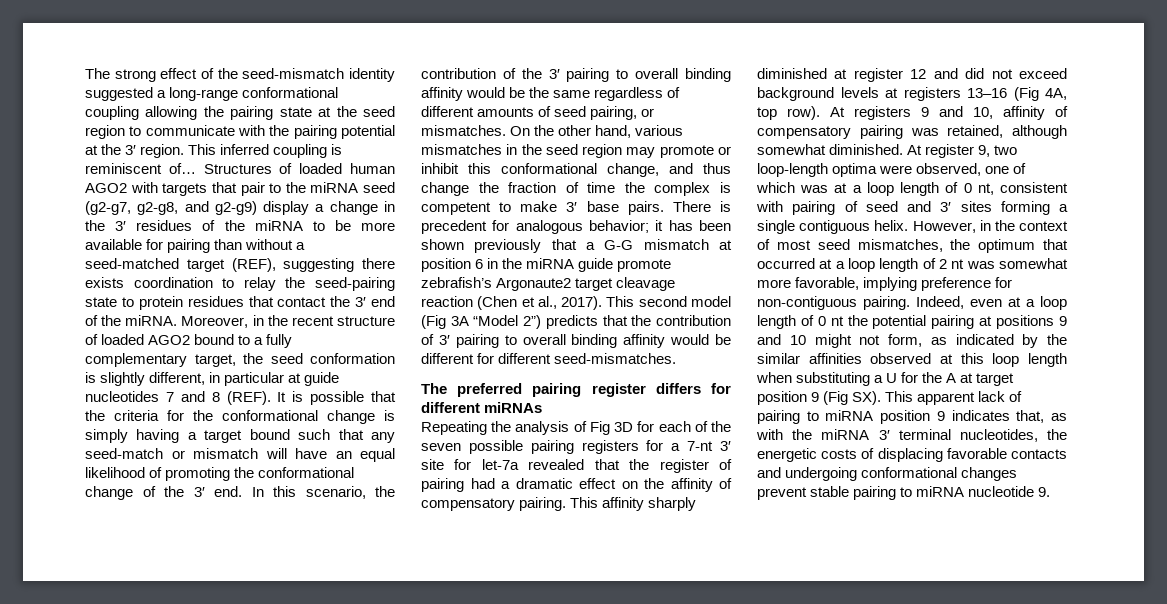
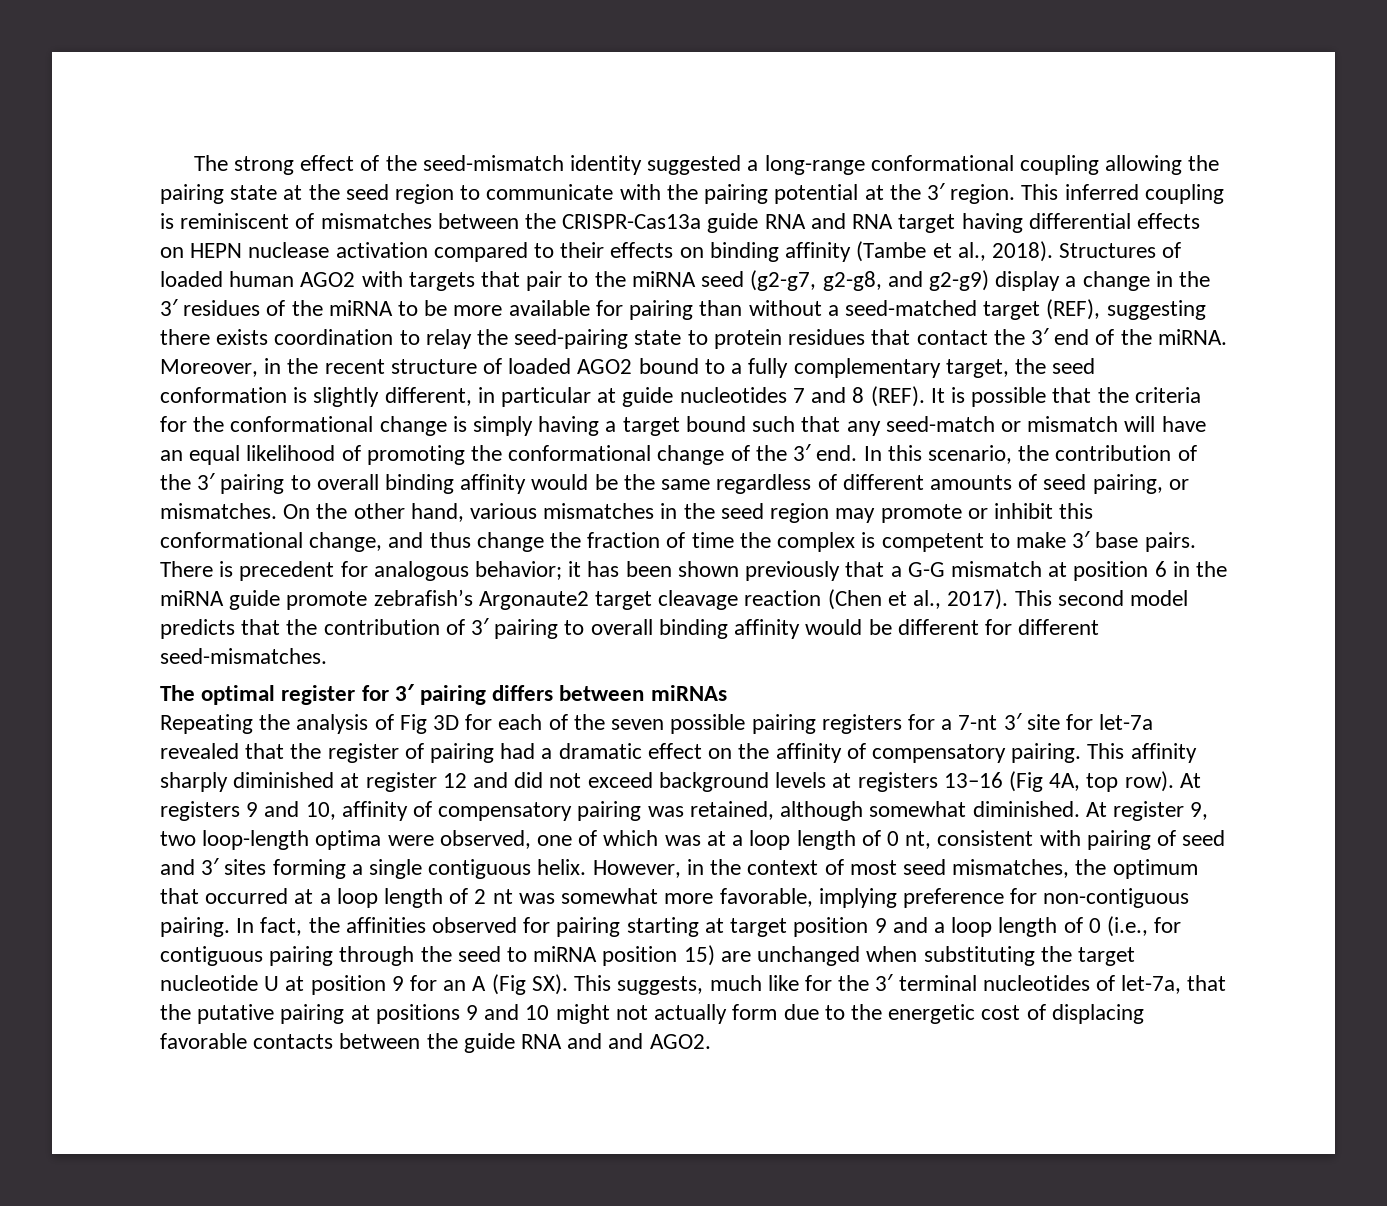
- This inferred coupling is reminiscent of…
+ This inferred coupling is reminiscent of mismatches between the CRISPR-Cas13a guide RNA and RNA target having differential effects on HEPN nuclease activation compared to their effects on binding affinity (Tambe et al., 2018).
- This second model (Fig 3A “Model 2”) predicts that the contribution of 3′ pairing to overall binding affinity would be different for different seed-mismatches.
+ This second model predicts that the contribution of 3′ pairing to overall binding affinity would be different for different seed-mismatches.
- The preferred pairing register differs for different miRNAs
+ The optimal register for 3′ pairing differs between miRNAs
- Indeed, even at a loop length of 0 nt the potential pairing at positions 9 and 10 might not form, as indicated by the similar affinities observed at this loop length when substituting a U for the A at target position 9 (Fig SX). This apparent lack of pairing to miRNA position 9 indicates that, as with the miRNA 3′ terminal nucleotides, the energetic costs of displacing favorable contacts and undergoing conformational changes prevent stable pairing to miRNA nucleotide 9.
+ In fact, the affinities observed for pairing starting at target position 9 and a loop length of 0 (i.e., for contiguous pairing through the seed to miRNA position 15) are unchanged when substituting the target nucleotide U at position 9 for an A (Fig SX). This suggests, much like for the 3′ terminal nucleotides of let-7a, that the putative pairing at positions 9 and 10 might not actually form due to the energetic cost of displacing favorable contacts between the guide RNA and and AGO2.

